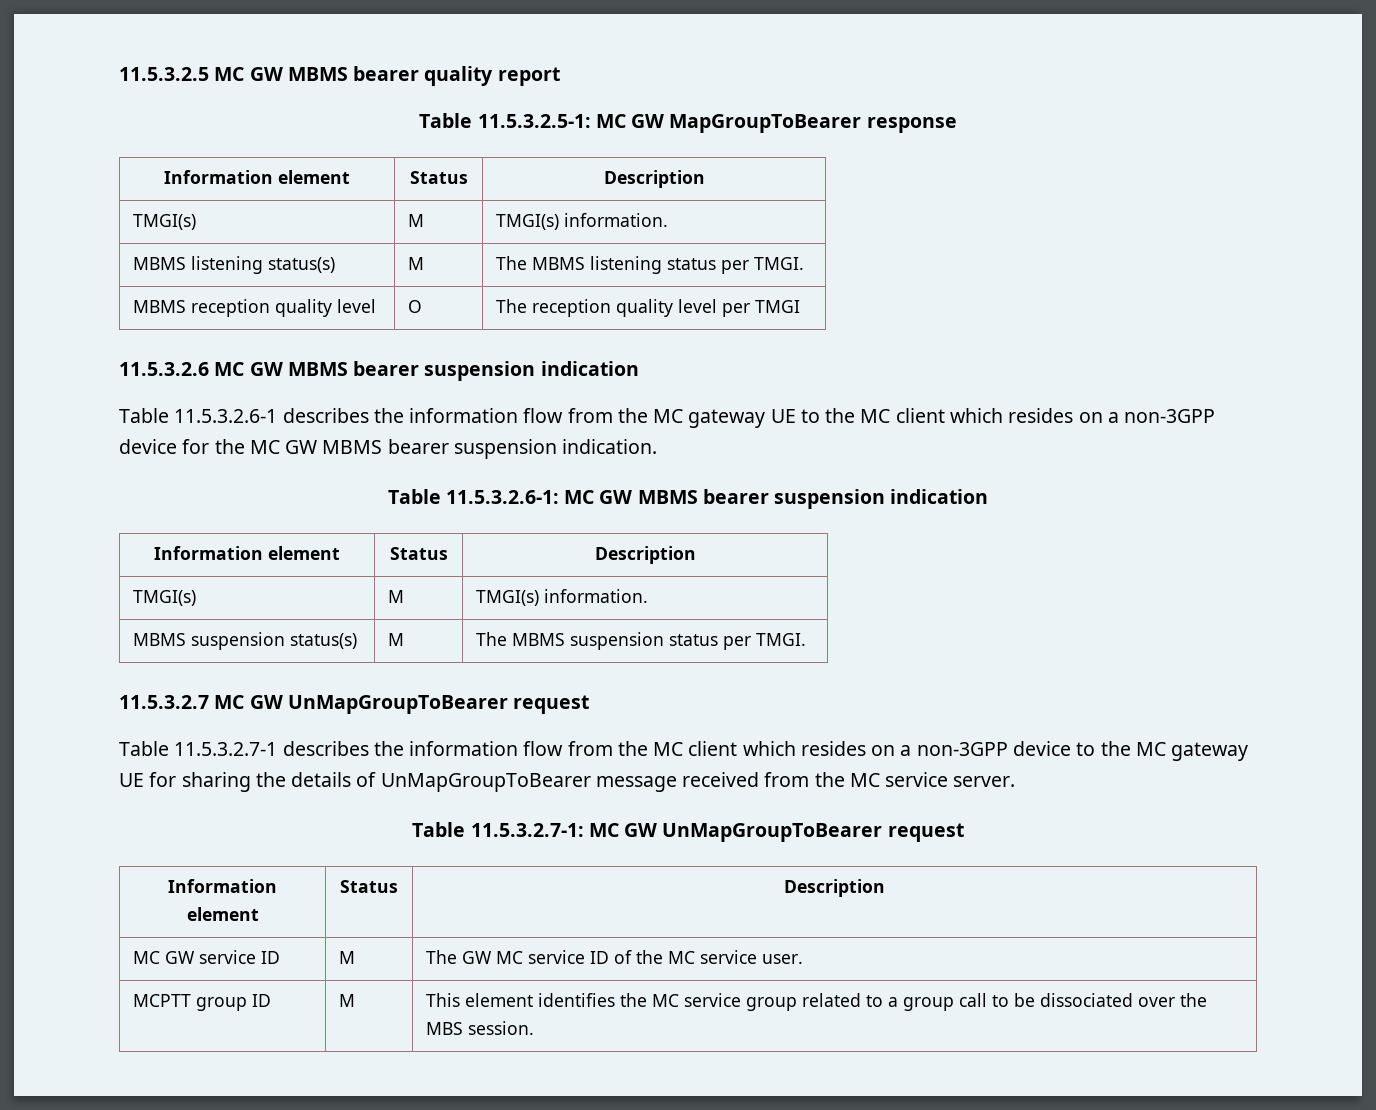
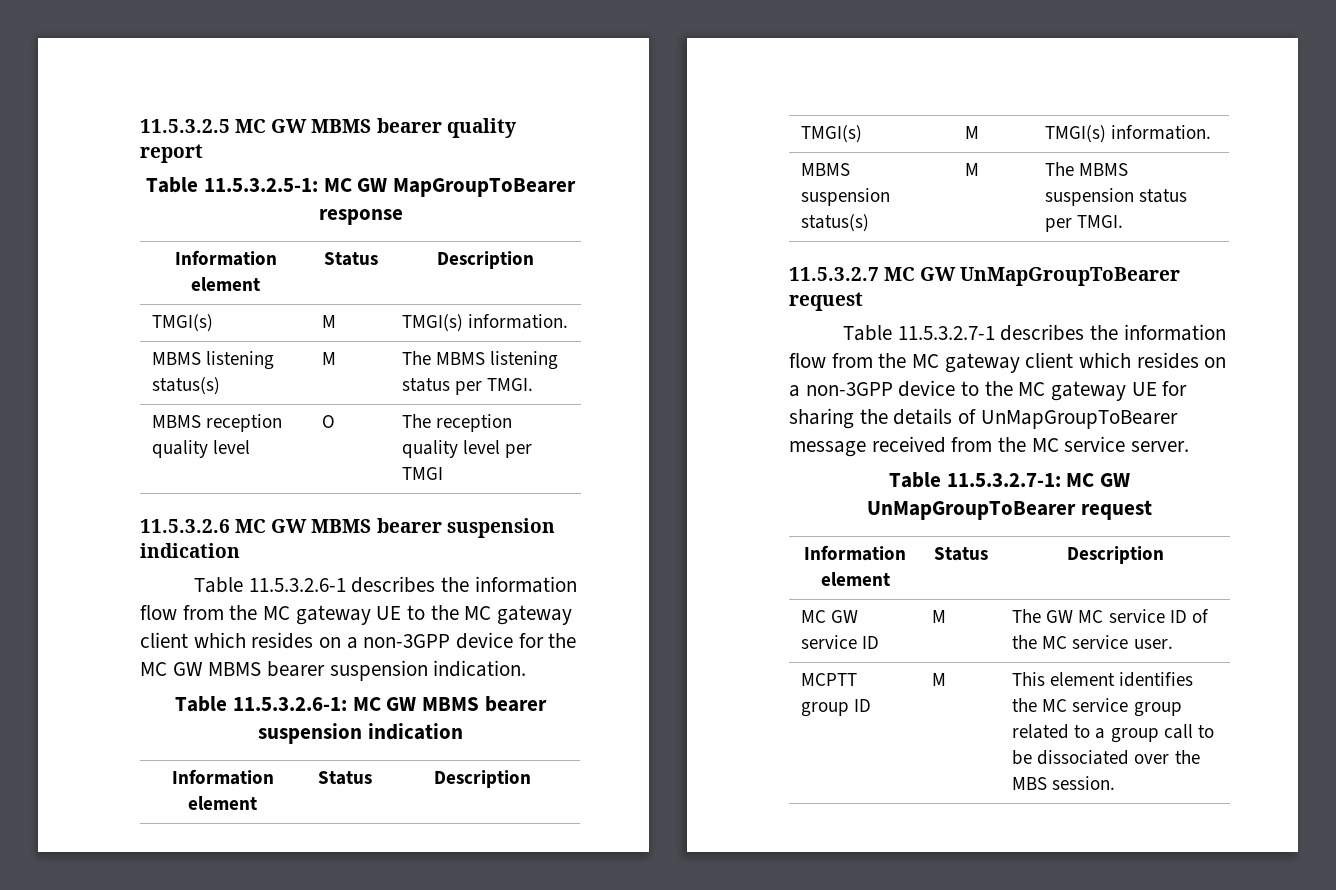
- Table 11.5.3.2.6-1 describes the information flow from the MC gateway UE to the MC client which resides on a non-3GPP device for the MC GW MBMS bearer suspension indication.
+ Table 11.5.3.2.6-1 describes the information flow from the MC gateway UE to the MC gateway client which resides on a non-3GPP device for the MC GW MBMS bearer suspension indication.
- Table 11.5.3.2.7-1 describes the information flow from the MC client which resides on a non-3GPP device to the MC gateway UE for sharing the details of UnMapGroupToBearer message received from the MC service server.
+ Table 11.5.3.2.7-1 describes the information flow from the MC gateway client which resides on a non-3GPP device to the MC gateway UE for sharing the details of UnMapGroupToBearer message received from the MC service server.

